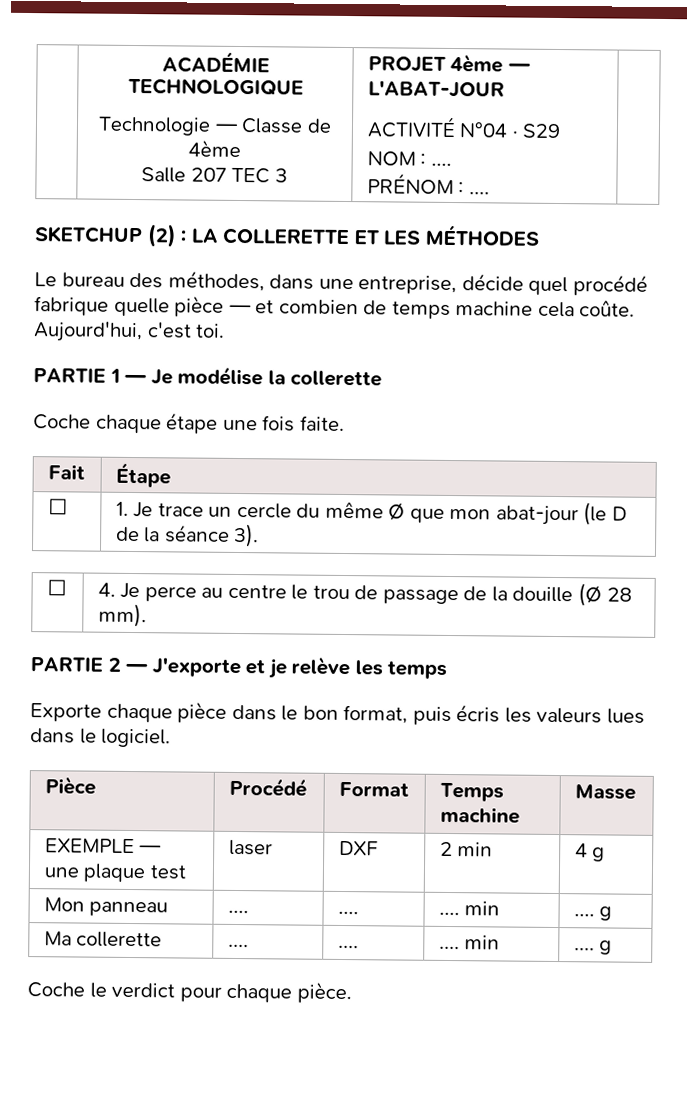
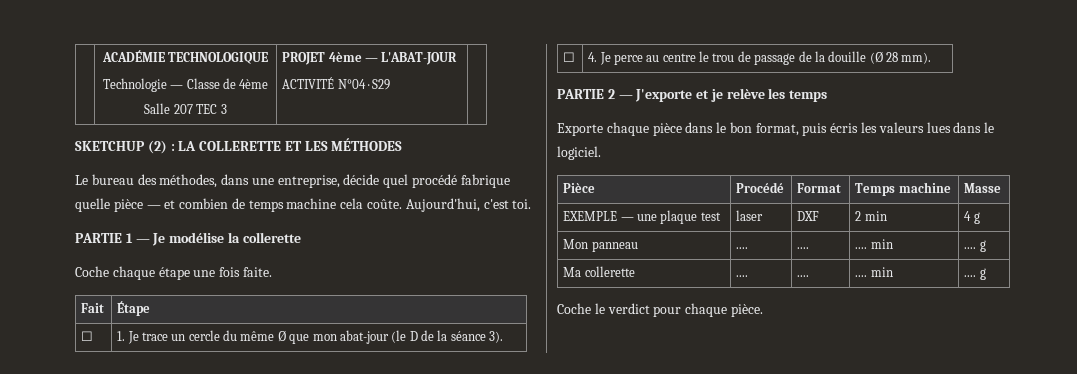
  | ACADÉMIE TECHNOLOGIQUE
  Technologie — Classe de 4ème
  Salle 207 TEC 3 | PROJET 4ème — L'ABAT-JOUR
- ACTIVITÉ N°04 · S29
- NOM : ....
- PRÉNOM : .... |
+ ACTIVITÉ N°04 · S29 |

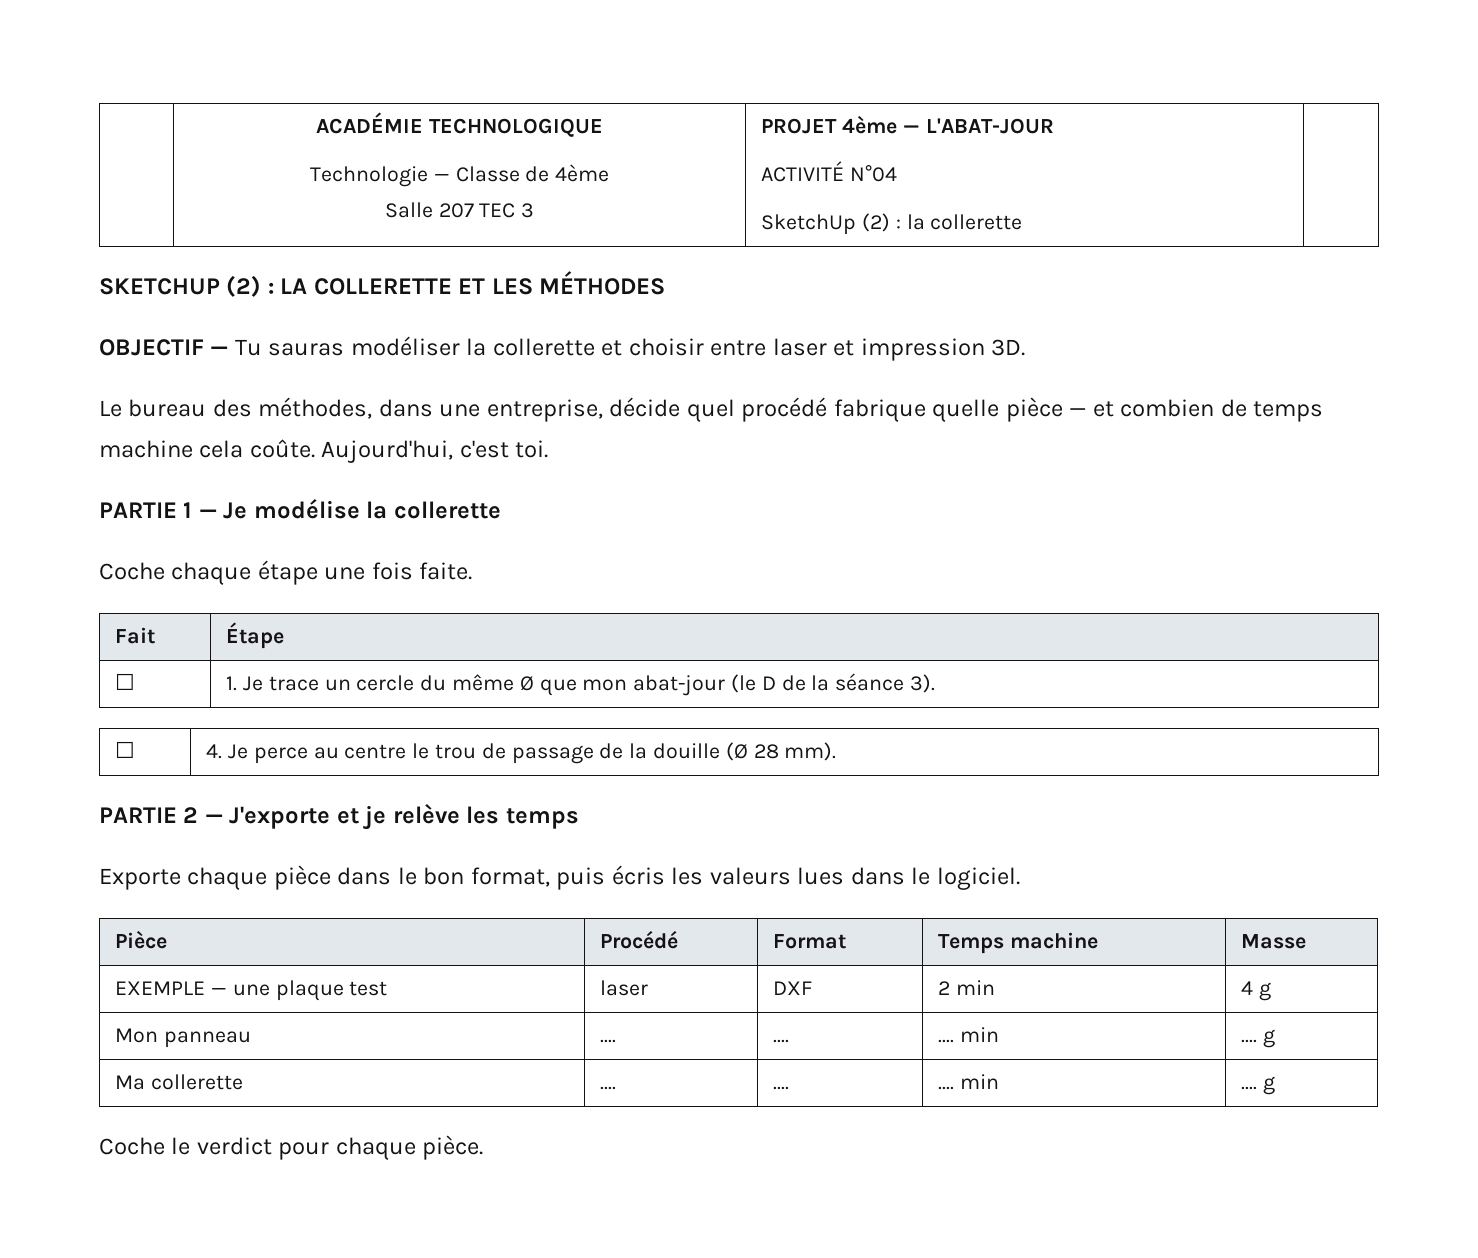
  | ACADÉMIE TECHNOLOGIQUE
  Technologie — Classe de 4ème
  Salle 207 TEC 3 | PROJET 4ème — L'ABAT-JOUR
- ACTIVITÉ N°04 · S29 |
+ ACTIVITÉ N°04
+ SketchUp (2) : la collerette |
+ OBJECTIF — Tu sauras modéliser la collerette et choisir entre laser et impression 3D.

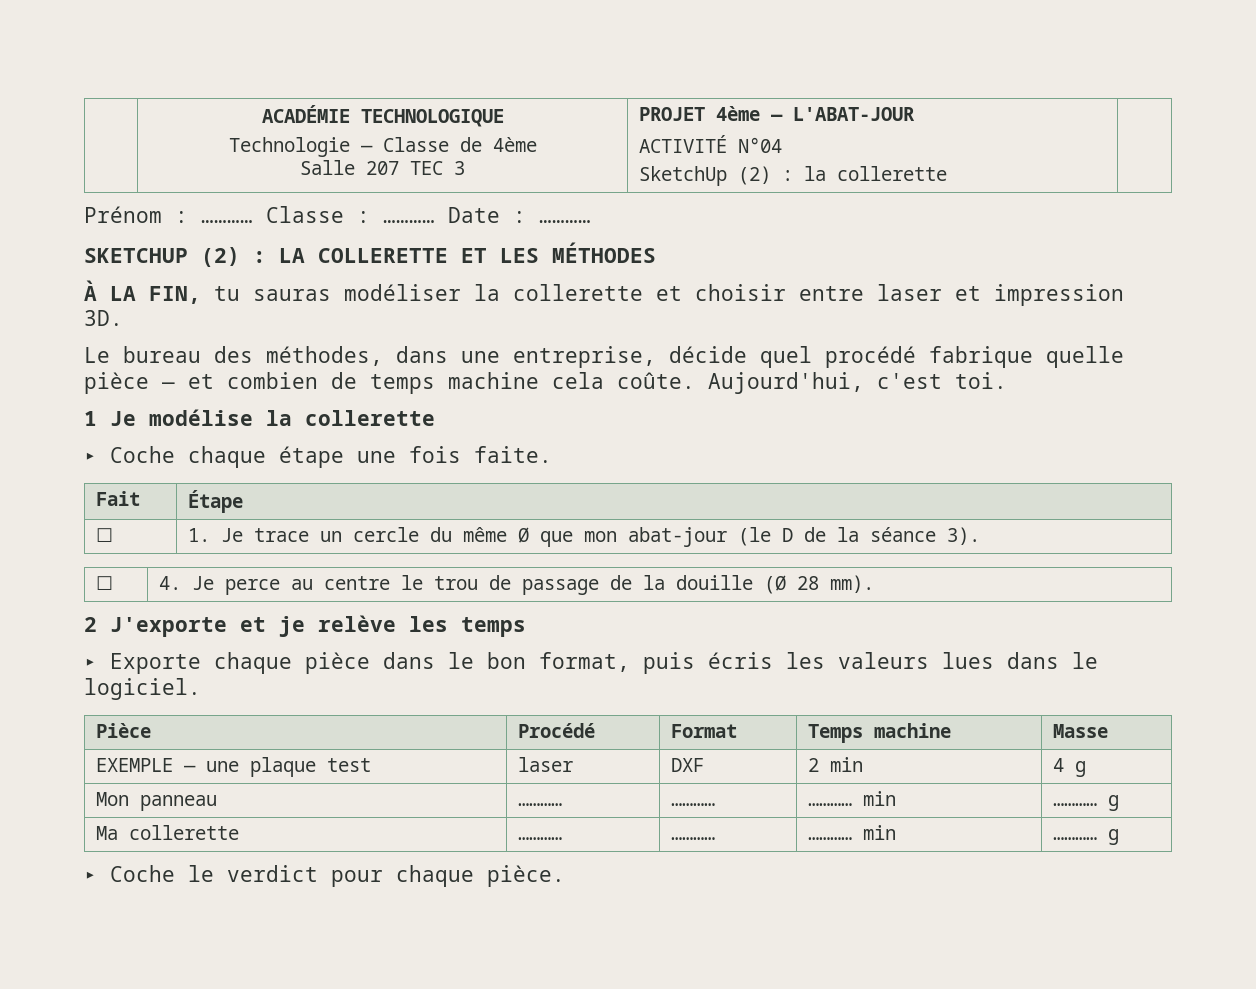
+ Prénom : ………… Classe : ………… Date : …………
- OBJECTIF — Tu sauras modéliser la collerette et choisir entre laser et impression 3D.
+ À LA FIN, tu sauras modéliser la collerette et choisir entre laser et impression 3D.
- PARTIE 1 — Je modélise la collerette
+ 1 Je modélise la collerette
- Coche chaque étape une fois faite.
+ ▸ Coche chaque étape une fois faite.
- PARTIE 2 — J'exporte et je relève les temps
+ 2 J'exporte et je relève les temps
- Exporte chaque pièce dans le bon format, puis écris les valeurs lues dans le logiciel.
+ ▸ Exporte chaque pièce dans le bon format, puis écris les valeurs lues dans le logiciel.
- Mon panneau | .... | .... | .... min | .... g
+ Mon panneau | ………… | ………… | ………… min | ………… g
- Ma collerette | .... | .... | .... min | .... g
- Coche le verdict pour chaque pièce.
+ Ma collerette | ………… | ………… | ………… min | ………… g
+ ▸ Coche le verdict pour chaque pièce.

